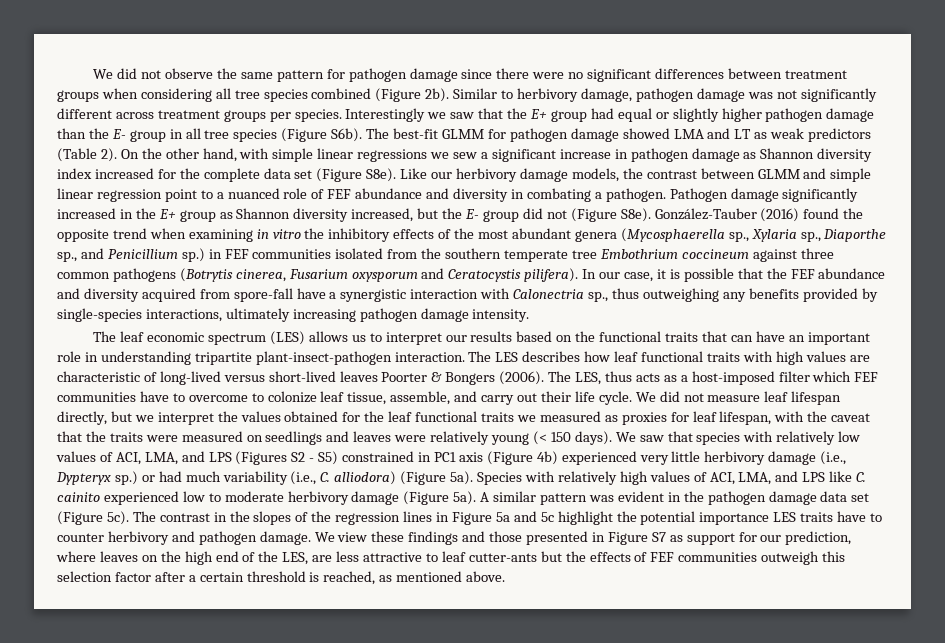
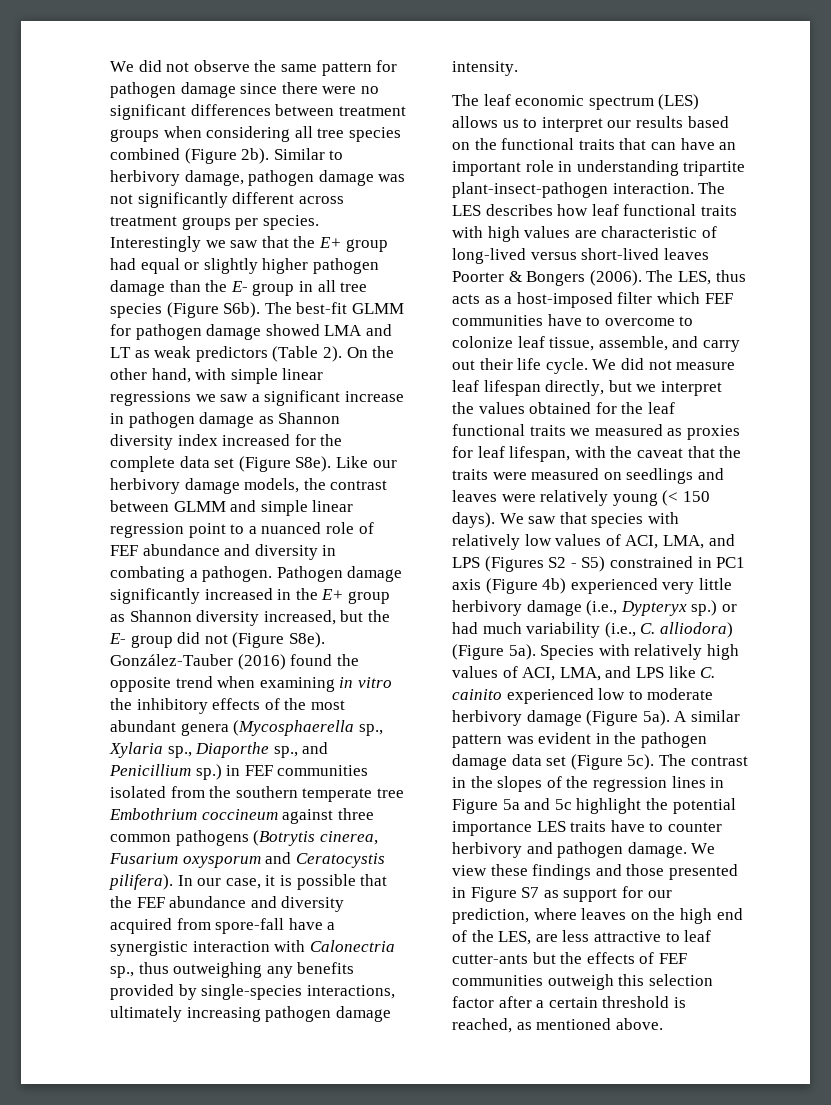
- On the other hand, with simple linear regressions we sew a significant increase in pathogen damage as Shannon diversity index increased for the complete data set (Figure S8e).
+ On the other hand, with simple linear regressions we saw a significant increase in pathogen damage as Shannon diversity index increased for the complete data set (Figure S8e).

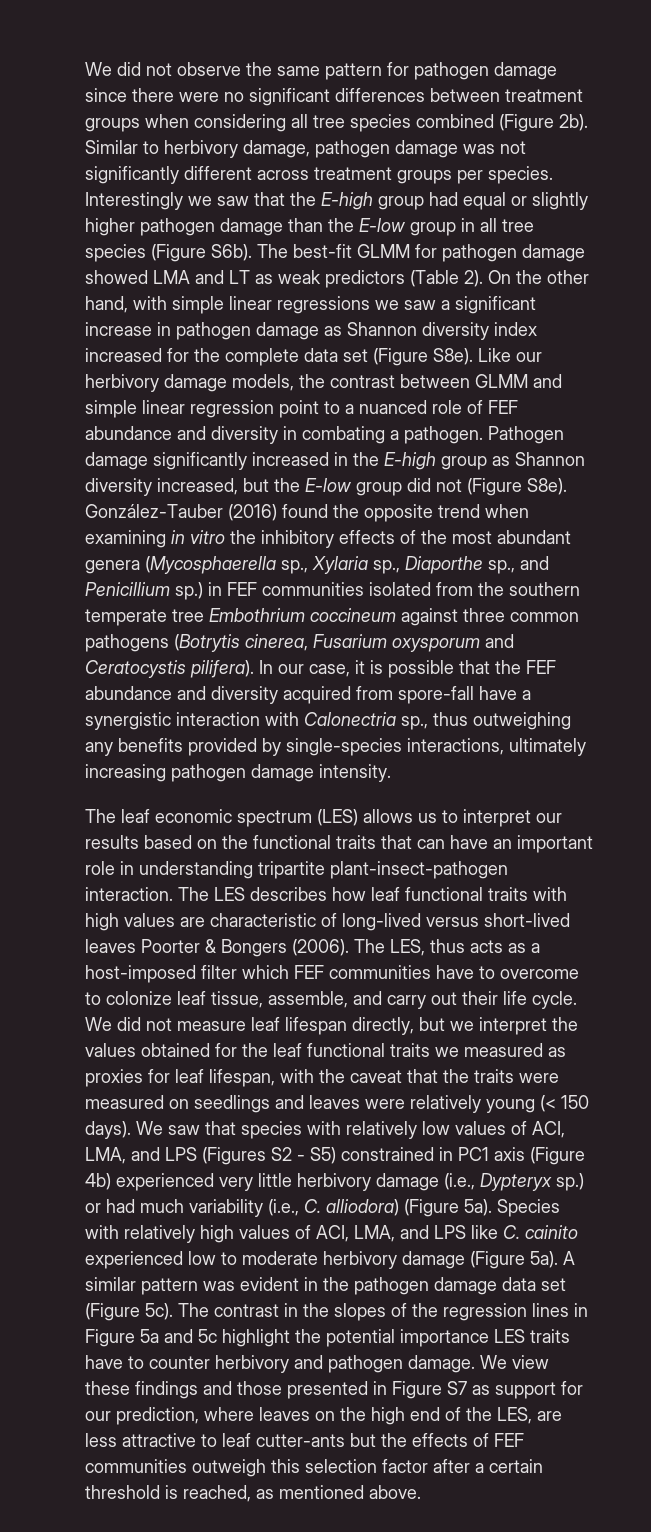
- Interestingly we saw that the E+ group had equal or slightly higher pathogen damage than the E- group in all tree species (Figure S6b).
+ Interestingly we saw that the E-high group had equal or slightly higher pathogen damage than the E-low group in all tree species (Figure S6b).
- Pathogen damage significantly increased in the E+ group as Shannon diversity increased, but the E- group did not (Figure S8e).
+ Pathogen damage significantly increased in the E-high group as Shannon diversity increased, but the E-low group did not (Figure S8e).

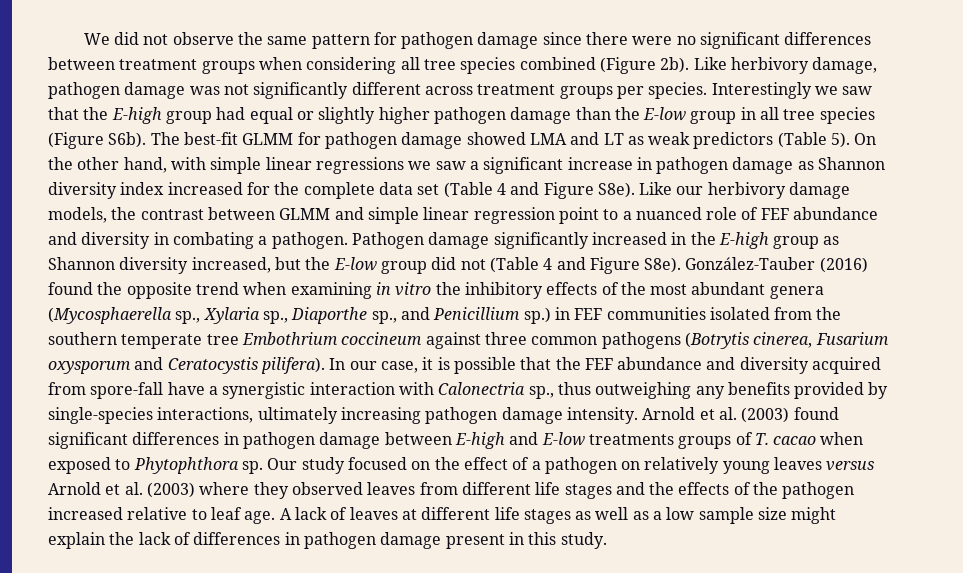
- Similar to herbivory damage, pathogen damage was not significantly different across treatment groups per species.
+ Like herbivory damage, pathogen damage was not significantly different across treatment groups per species.
- The best-fit GLMM for pathogen damage showed LMA and LT as weak predictors (Table 2).
+ The best-fit GLMM for pathogen damage showed LMA and LT as weak predictors (Table 5).
- On the other hand, with simple linear regressions we saw a significant increase in pathogen damage as Shannon diversity index increased for the complete data set (Figure S8e).
+ On the other hand, with simple linear regressions we saw a significant increase in pathogen damage as Shannon diversity index increased for the complete data set (Table 4 and Figure S8e).
- Pathogen damage significantly increased in the E-high group as Shannon diversity increased, but the E-low group did not (Figure S8e).
+ Pathogen damage significantly increased in the E-high group as Shannon diversity increased, but the E-low group did not (Table 4 and Figure S8e).
- In our case, it is possible that the FEF abundance and diversity acquired from spore-fall have a synergistic interaction with Calonectria sp., thus outweighing any benefits provided by single-species interactions, ultimately increasing pathogen damage intensity.
- The leaf economic spectrum (LES) allows us to interpret our results based on the functional traits that can have an important role in understanding tripartite plant-insect-pathogen interaction. The LES describes how leaf functional traits with high values are characteristic of long-lived versus short-lived leaves Poorter & Bongers (2006). The LES, thus acts as a host-imposed filter which FEF communities have to overcome to colonize leaf tissue, assemble, and carry out their life cycle. We did not measure leaf lifespan directly, but we interpret the values obtained for the leaf functional traits we measured as proxies for leaf lifespan, with the caveat that the traits were measured on seedlings and leaves were relatively young (< 150 days). We saw that species with relatively low values of ACI, LMA, and LPS (Figures S2 - S5) constrained in PC1 axis (Figure 4b) experienced very little herbivory damage (i.e., Dypteryx sp.) or had much variability (i.e., C. alliodora) (Figure 5a). Species with relatively high values of ACI, LMA, and LPS like C. cainito experienced low to moderate herbivory damage (Figure 5a). A similar pattern was evident in the pathogen damage data set (Figure 5c). The contrast in the slopes of the regression lines in Figure 5a and 5c highlight the potential importance LES traits have to counter herbivory and pathogen damage. We view these findings and those presented in Figure S7 as support for our prediction, where leaves on the high end of the LES, are less attractive to leaf cutter-ants but the effects of FEF communities outweigh this selection factor after a certain threshold is reached, as mentioned above.
+ In our case, it is possible that the FEF abundance and diversity acquired from spore-fall have a synergistic interaction with Calonectria sp., thus outweighing any benefits provided by single-species interactions, ultimately increasing pathogen damage intensity. Arnold et al. (2003) found significant differences in pathogen damage between E-high and E-low treatments groups of T. cacao when exposed to Phytophthora sp. Our study focused on the effect of a pathogen on relatively young leaves versus Arnold et al. (2003) where they observed leaves from different life stages and the effects of the pathogen increased relative to leaf age. A lack of leaves at different life stages as well as a low sample size might explain the lack of differences in pathogen damage present in this study.

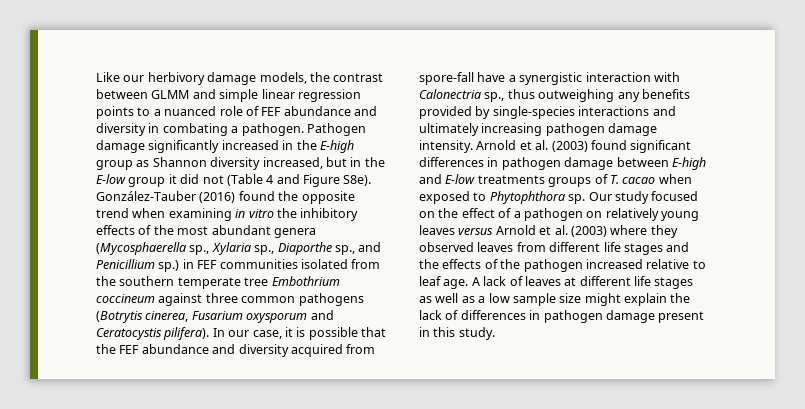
- We did not observe the same pattern for pathogen damage since there were no significant differences between treatment groups when considering all tree species combined (Figure 2b). Like herbivory damage, pathogen damage was not significantly different across treatment groups per species. Interestingly we saw that the E-high group had equal or slightly higher pathogen damage than the E-low group in all tree species (Figure S6b). The best-fit GLMM for pathogen damage showed LMA and LT as weak predictors (Table 5). On the other hand, with simple linear regressions we saw a significant increase in pathogen damage as Shannon diversity index increased for the complete data set (Table 4 and Figure S8e). Like our herbivory damage models, the contrast between GLMM and simple linear regression point to a nuanced role of FEF abundance and diversity in combating a pathogen.
+ Like our herbivory damage models, the contrast between GLMM and simple linear regression points to a nuanced role of FEF abundance and diversity in combating a pathogen.
- Pathogen damage significantly increased in the E-high group as Shannon diversity increased, but the E-low group did not (Table 4 and Figure S8e).
+ Pathogen damage significantly increased in the E-high group as Shannon diversity increased, but in the E-low group it did not (Table 4 and Figure S8e).
- In our case, it is possible that the FEF abundance and diversity acquired from spore-fall have a synergistic interaction with Calonectria sp., thus outweighing any benefits provided by single-species interactions, ultimately increasing pathogen damage intensity.
+ In our case, it is possible that the FEF abundance and diversity acquired from spore-fall have a synergistic interaction with Calonectria sp., thus outweighing any benefits provided by single-species interactions and ultimately increasing pathogen damage intensity.

